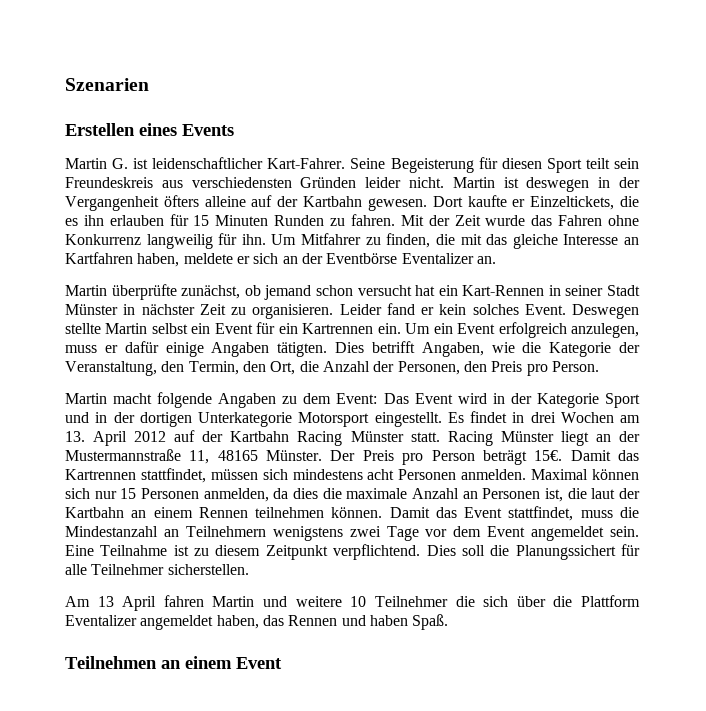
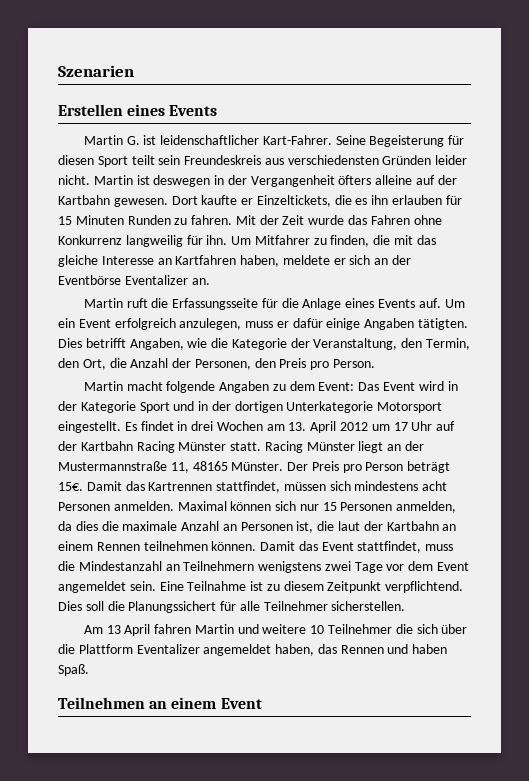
- Martin überprüfte zunächst, ob jemand schon versucht hat ein Kart-Rennen in seiner Stadt Münster in nächster Zeit zu organisieren. Leider fand er kein solches Event. Deswegen stellte Martin selbst ein Event für ein Kartrennen ein.
+ Martin ruft die Erfassungsseite für die Anlage eines Events auf.
- Es findet in drei Wochen am 13. April 2012 auf der Kartbahn Racing Münster statt.
+ Es findet in drei Wochen am 13. April 2012 um 17 Uhr auf der Kartbahn Racing Münster statt.

